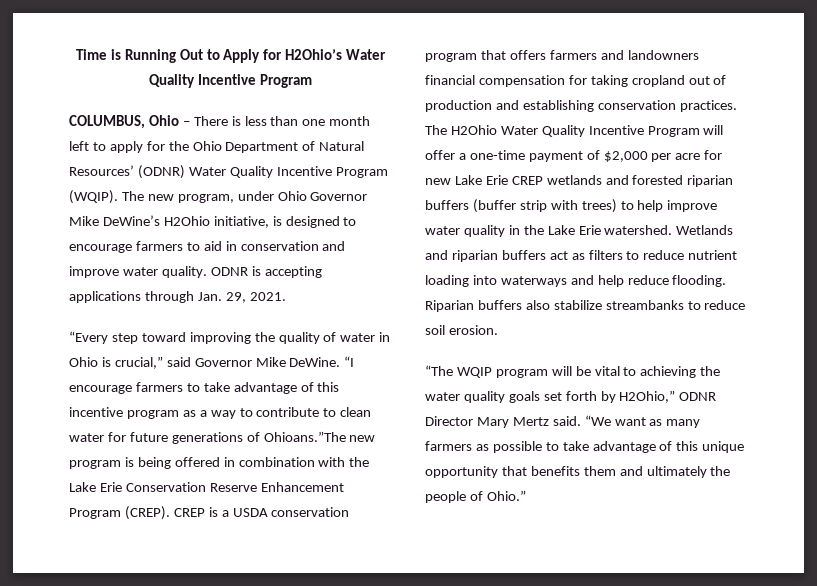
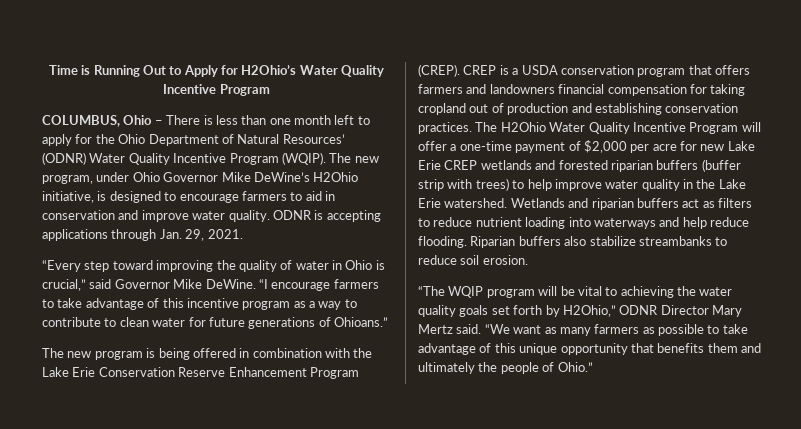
- “I encourage farmers to take advantage of this incentive program as a way to contribute to clean water for future generations of Ohioans.”The new program is being offered in combination with the Lake Erie Conservation Reserve Enhancement Program (CREP).
+ “I encourage farmers to take advantage of this incentive program as a way to contribute to clean water for future generations of Ohioans.”
+ The new program is being offered in combination with the Lake Erie Conservation Reserve Enhancement Program (CREP).

